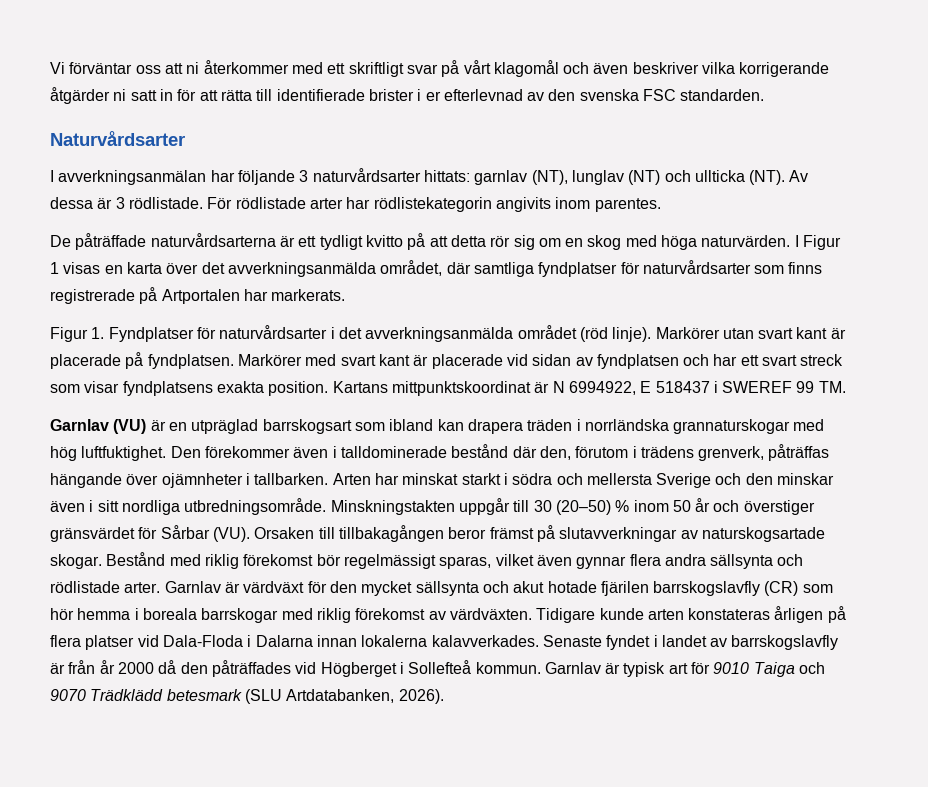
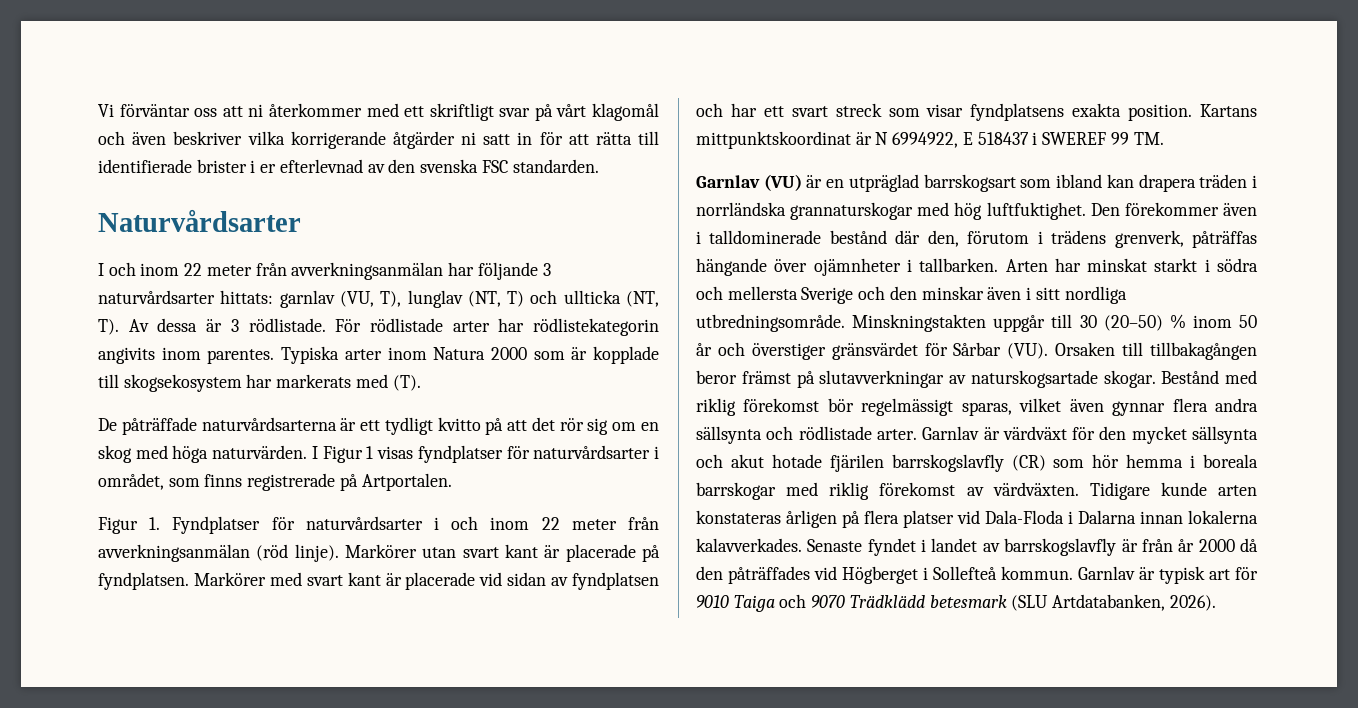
- I avverkningsanmälan har följande 3 naturvårdsarter hittats: garnlav (NT), lunglav (NT) och ullticka (NT). Av dessa är 3 rödlistade.
+ I och inom 22 meter från avverkningsanmälan har följande 3 naturvårdsarter hittats: garnlav (VU, T), lunglav (NT, T) och ullticka (NT, T). Av dessa är 3 rödlistade.
+ Typiska arter inom Natura 2000 som är kopplade till skogsekosystem har markerats med (T).
- De påträffade naturvårdsarterna är ett tydligt kvitto på att detta rör sig om en skog med höga naturvärden.
+ De påträffade naturvårdsarterna är ett tydligt kvitto på att det rör sig om en skog med höga naturvärden.
- I Figur 1 visas en karta över det avverkningsanmälda området, där samtliga fyndplatser för naturvårdsarter som finns registrerade på Artportalen har markerats.
+ I Figur 1 visas fyndplatser för naturvårdsarter i området, som finns registrerade på Artportalen.
- Figur 1. Fyndplatser för naturvårdsarter i det avverkningsanmälda området (röd linje).
+ Figur 1. Fyndplatser för naturvårdsarter i och inom 22 meter från avverkningsanmälan (röd linje).

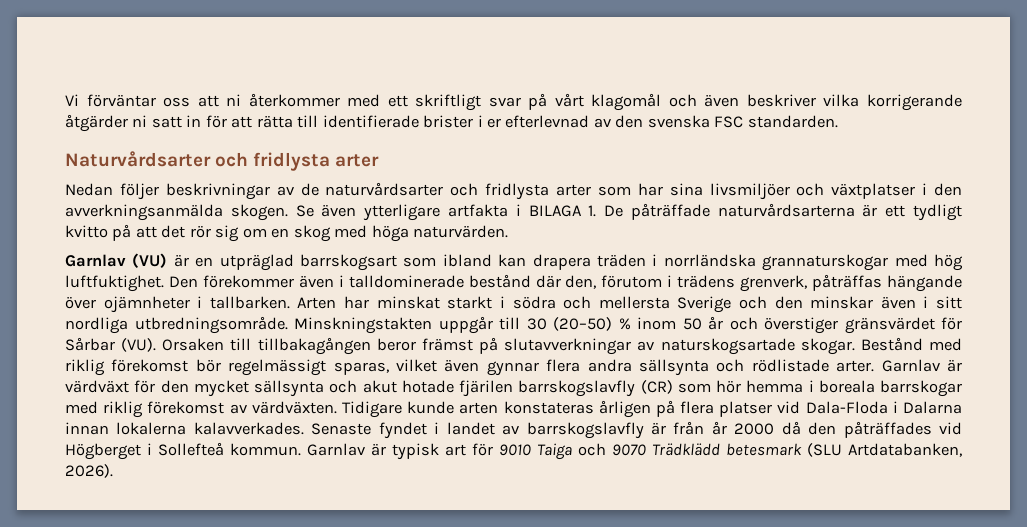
- Naturvårdsarter
- I och inom 22 meter från avverkningsanmälan har följande 3 naturvårdsarter hittats: garnlav (VU, T), lunglav (NT, T) och ullticka (NT, T). Av dessa är 3 rödlistade. För rödlistade arter har rödlistekategorin angivits inom parentes. Typiska arter inom Natura 2000 som är kopplade till skogsekosystem har markerats med (T).
- De påträffade naturvårdsarterna är ett tydligt kvitto på att det rör sig om en skog med höga naturvärden. I Figur 1 visas fyndplatser för naturvårdsarter i området, som finns registrerade på Artportalen.
- Figur 1. Fyndplatser för naturvårdsarter i och inom 22 meter från avverkningsanmälan (röd linje). Markörer utan svart kant är placerade på fyndplatsen. Markörer med svart kant är placerade vid sidan av fyndplatsen och har ett svart streck som visar fyndplatsens exakta position. Kartans mittpunktskoordinat är N 6994922, E 518437 i SWEREF 99 TM.
+ Naturvårdsarter och fridlysta arter
+ Nedan följer beskrivningar av de naturvårdsarter och fridlysta arter som har sina livsmiljöer och växtplatser i den avverkningsanmälda skogen. Se även ytterligare artfakta i BILAGA 1. De påträffade naturvårdsarterna är ett tydligt kvitto på att det rör sig om en skog med höga naturvärden.

